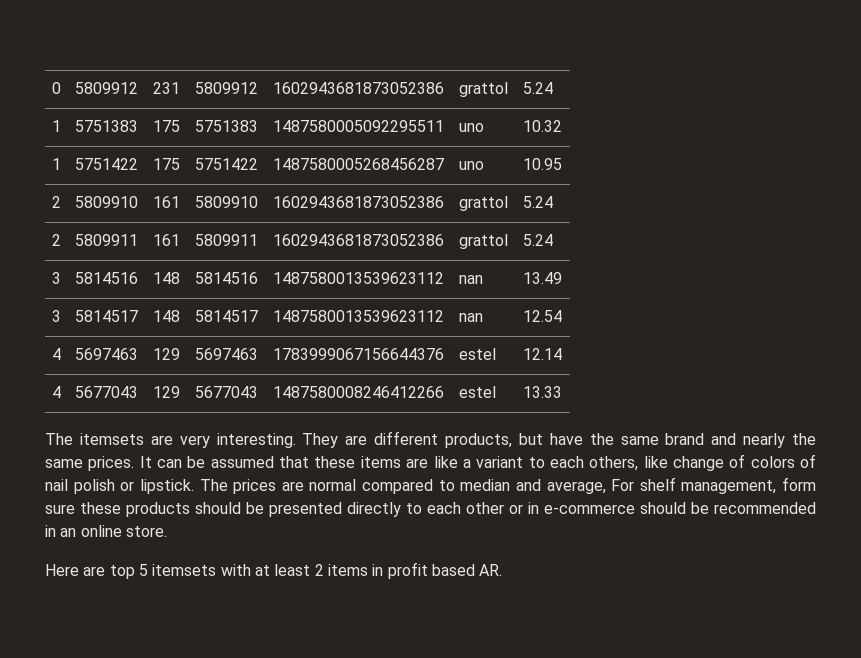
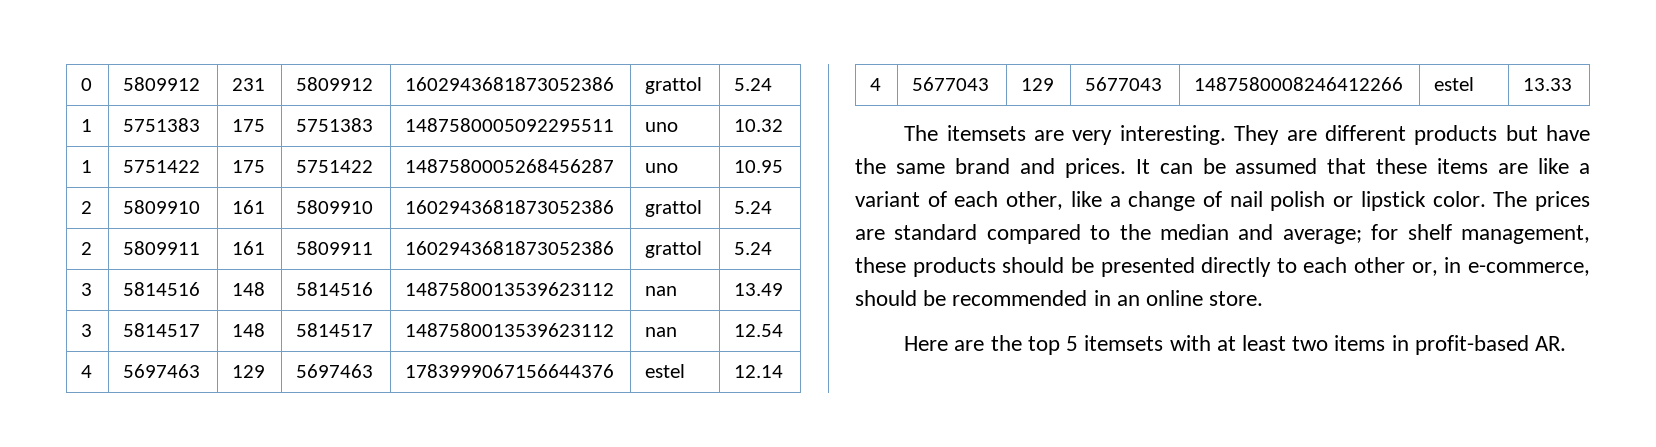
- They are different products, but have the same brand and nearly the same prices.
+ They are different products but have the same brand and prices.
- It can be assumed that these items are like a variant to each others, like change of colors of nail polish or lipstick.
+ It can be assumed that these items are like a variant of each other, like a change of nail polish or lipstick color.
- The prices are normal compared to median and average, For shelf management, form sure these products should be presented directly to each other or in e-commerce should be recommended in an online store.
+ The prices are standard compared to the median and average; for shelf management, these products should be presented directly to each other or, in e-commerce, should be recommended in an online store.
- Here are top 5 itemsets with at least 2 items in profit based AR.
+ Here are the top 5 itemsets with at least two items in profit-based AR.

